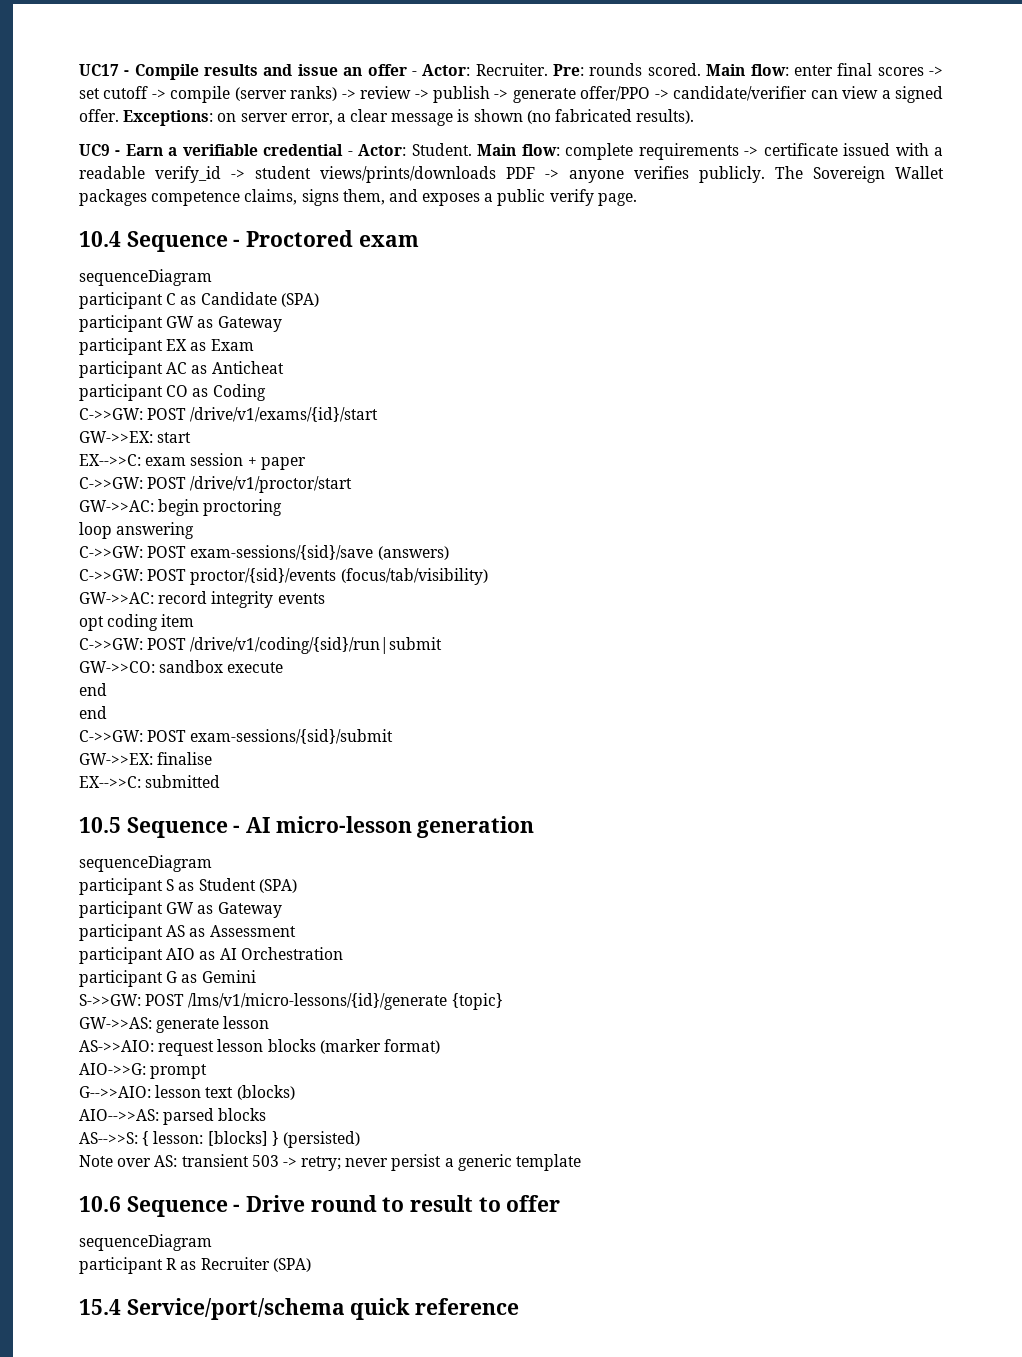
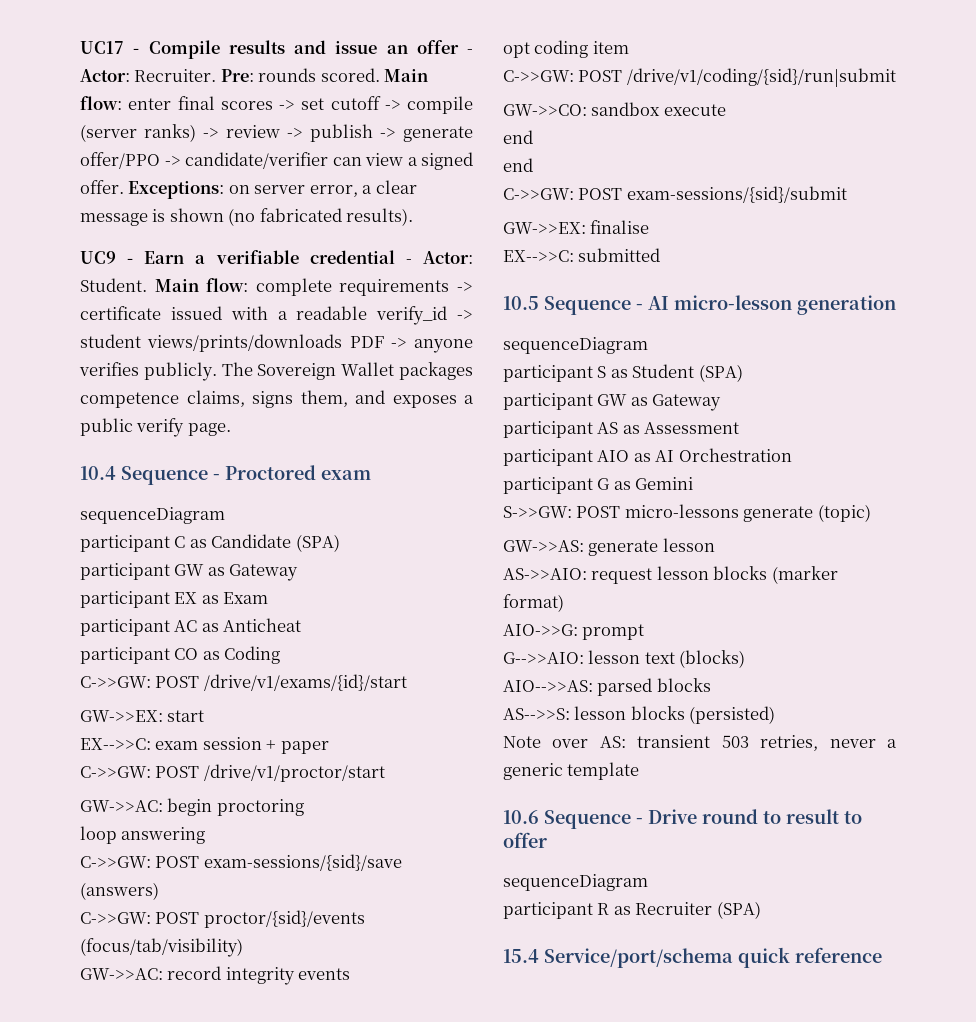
- S->>GW: POST /lms/v1/micro-lessons/{id}/generate {topic}
+ S->>GW: POST micro-lessons generate (topic)
- AS-->>S: { lesson: [blocks] } (persisted)
+ AS-->>S: lesson blocks (persisted)
- Note over AS: transient 503 -> retry; never persist a generic template
+ Note over AS: transient 503 retries, never a generic template

